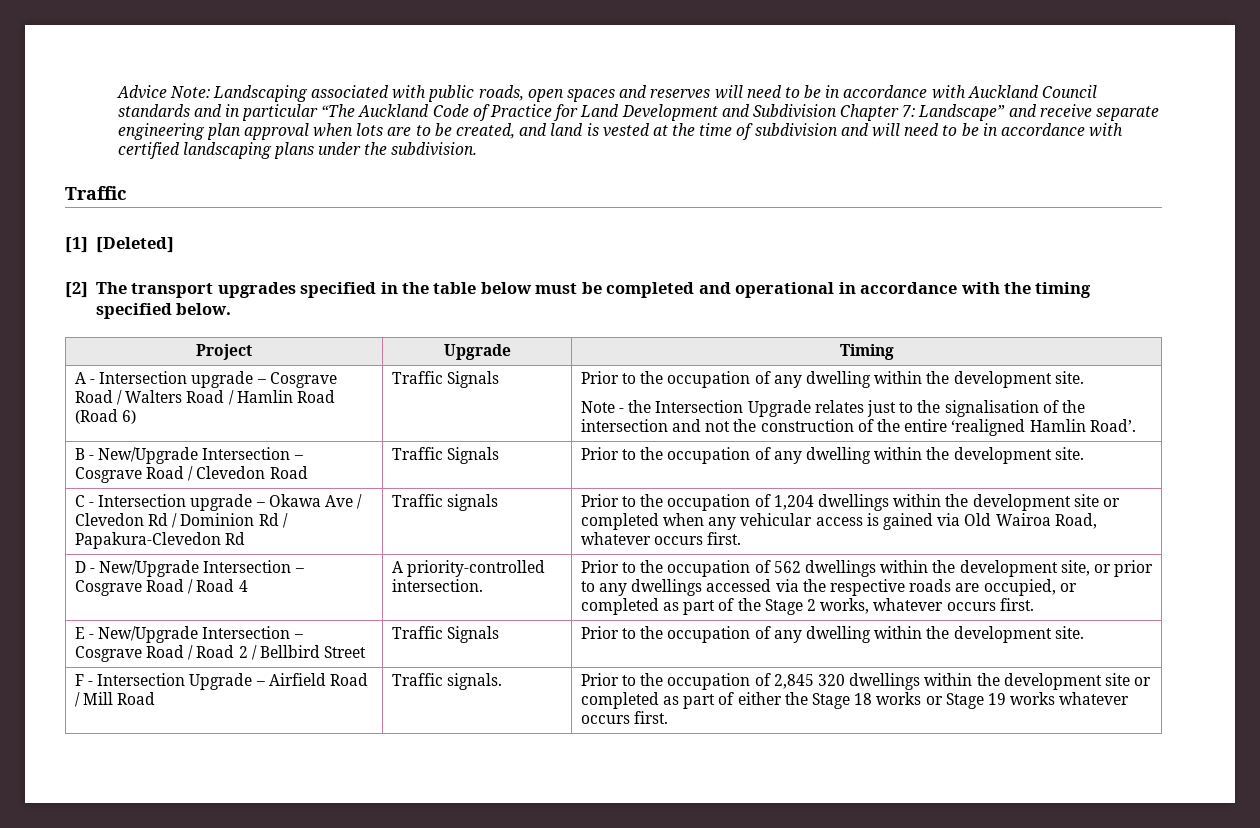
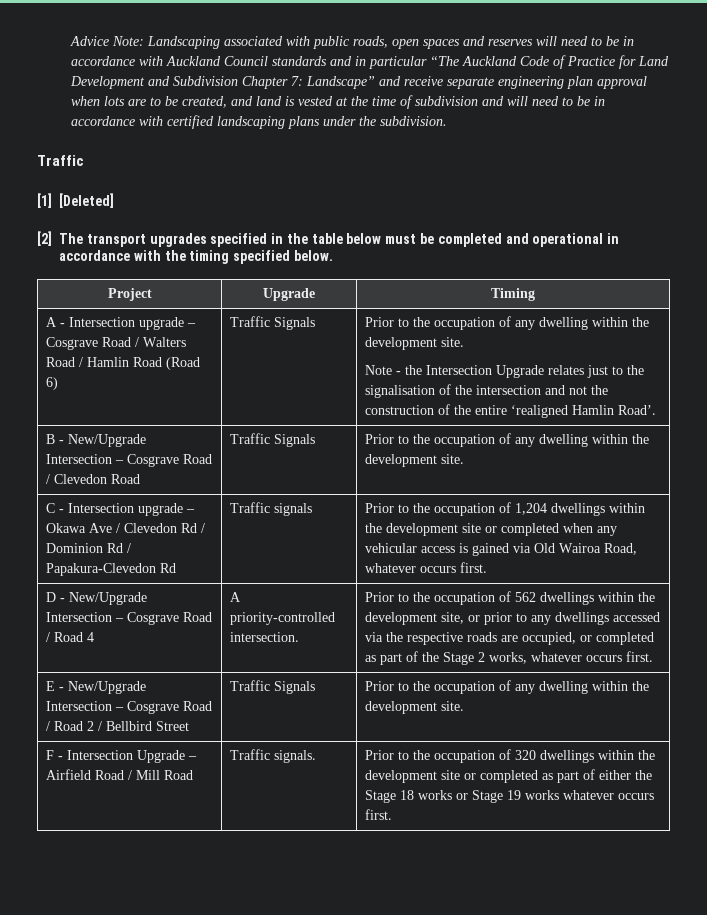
- Prior to the occupation of 2,845 320 dwellings within the development site or completed as part of either the Stage 18 works or Stage 19 works whatever occurs first.
+ Prior to the occupation of 320 dwellings within the development site or completed as part of either the Stage 18 works or Stage 19 works whatever occurs first.

